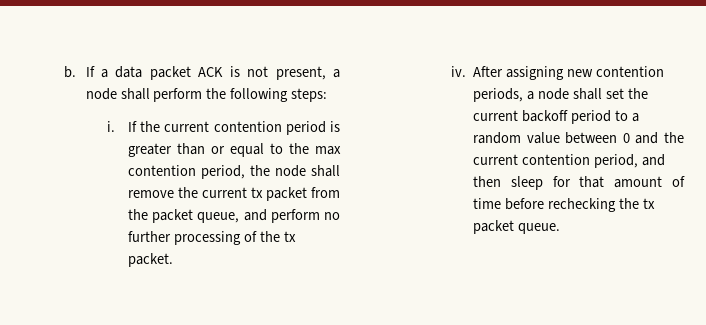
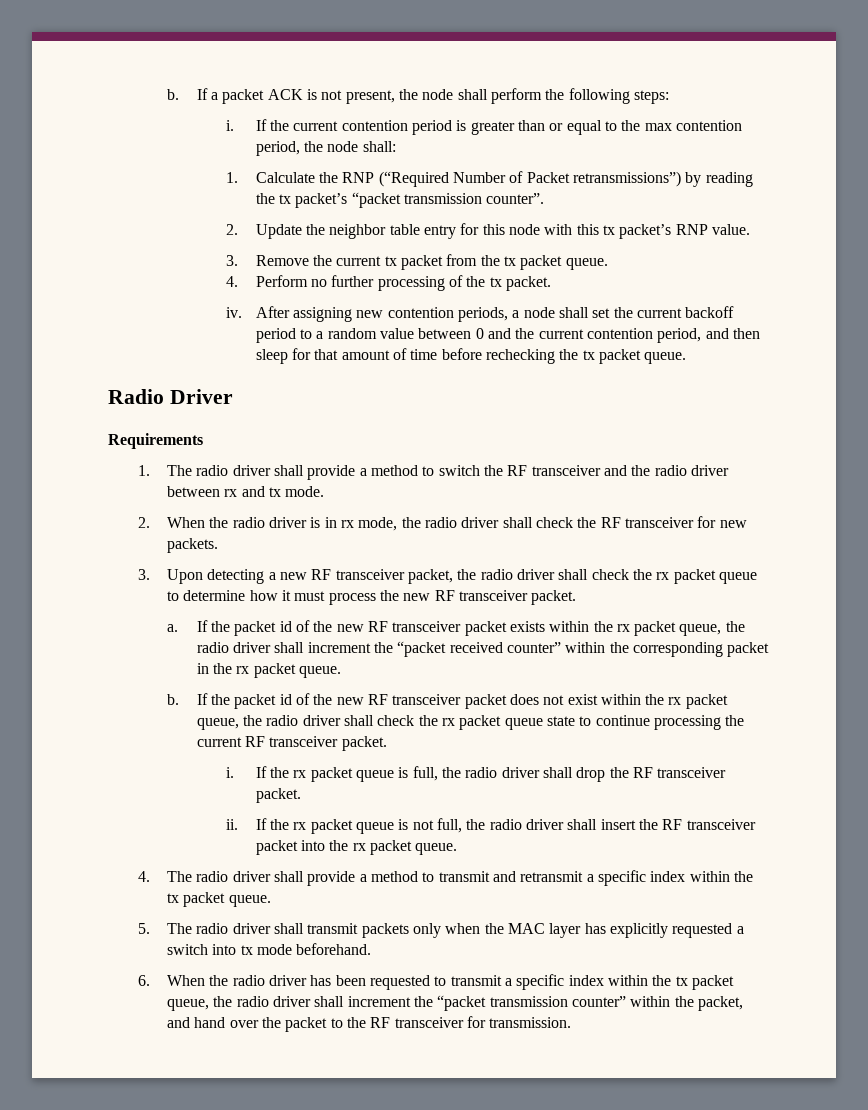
- If a data packet ACK is not present, a node shall perform the following steps:
+ If a packet ACK is not present, the node shall perform the following steps:
- If the current contention period is greater than or equal to the max contention period, the node shall remove the current tx packet from the packet queue, and perform no further processing of the tx packet.
+ If the current contention period is greater than or equal to the max contention period, the node shall:
+ 1. Calculate the RNP (“Required Number of Packet retransmissions”) by reading the tx packet’s “packet transmission counter”.
+ 2. Update the neighbor table entry for this node with this tx packet’s RNP value.
+ 3. Remove the current tx packet from the tx packet queue.
+ 4. Perform no further processing of the tx packet.
+ Radio Driver
+ Requirements
+ 1. The radio driver shall provide a method to switch the RF transceiver and the radio driver between rx and tx mode.
+ 2. When the radio driver is in rx mode, the radio driver shall check the RF transceiver for new packets.
+ 3. Upon detecting a new RF transceiver packet, the radio driver shall check the rx packet queue to determine how it must process the new RF transceiver packet.
+ a. If the packet id of the new RF transceiver packet exists within the rx packet queue, the radio driver shall increment the “packet received counter” within the corresponding packet in the rx packet queue.
+ b. If the packet id of the new RF transceiver packet does not exist within the rx packet queue, the radio driver shall check the rx packet queue state to continue processing the current RF transceiver packet.
+ i. If the rx packet queue is full, the radio driver shall drop the RF transceiver packet.
+ ii. If the rx packet queue is not full, the radio driver shall insert the RF transceiver packet into the rx packet queue.
+ 4. The radio driver shall provide a method to transmit and retransmit a specific index within the tx packet queue.
+ 5. The radio driver shall transmit packets only when the MAC layer has explicitly requested a switch into tx mode beforehand.
+ 6. When the radio driver has been requested to transmit a specific index within the tx packet queue, the radio driver shall increment the “packet transmission counter” within the packet, and hand over the packet to the RF transceiver for transmission.

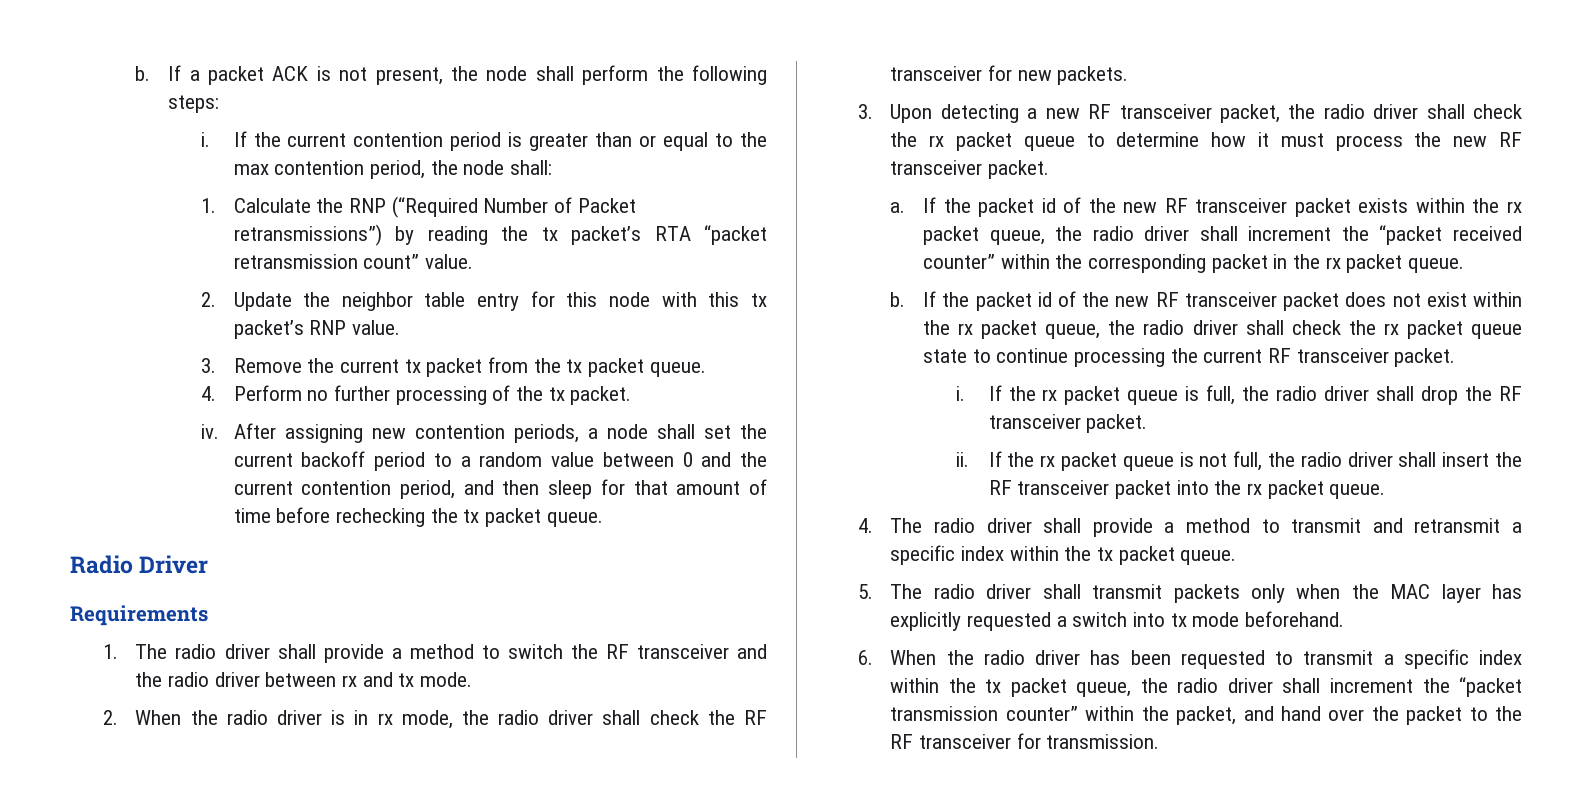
- 1. Calculate the RNP (“Required Number of Packet retransmissions”) by reading the tx packet’s “packet transmission counter”.
+ 1. Calculate the RNP (“Required Number of Packet retransmissions”) by reading the tx packet’s RTA “packet retransmission count” value.

